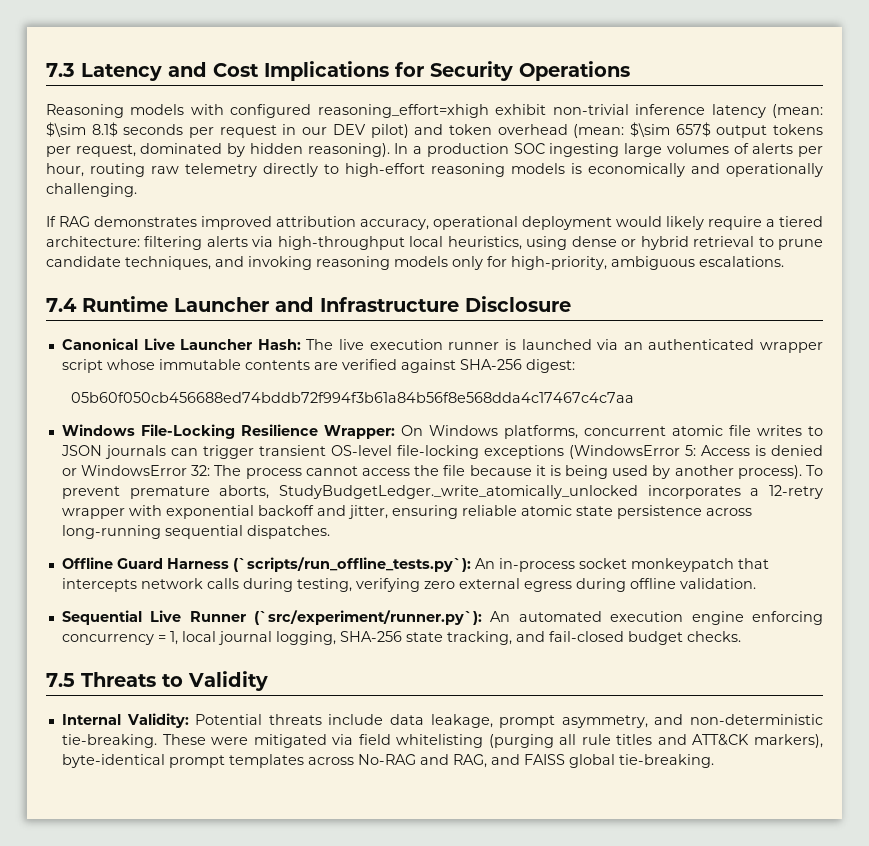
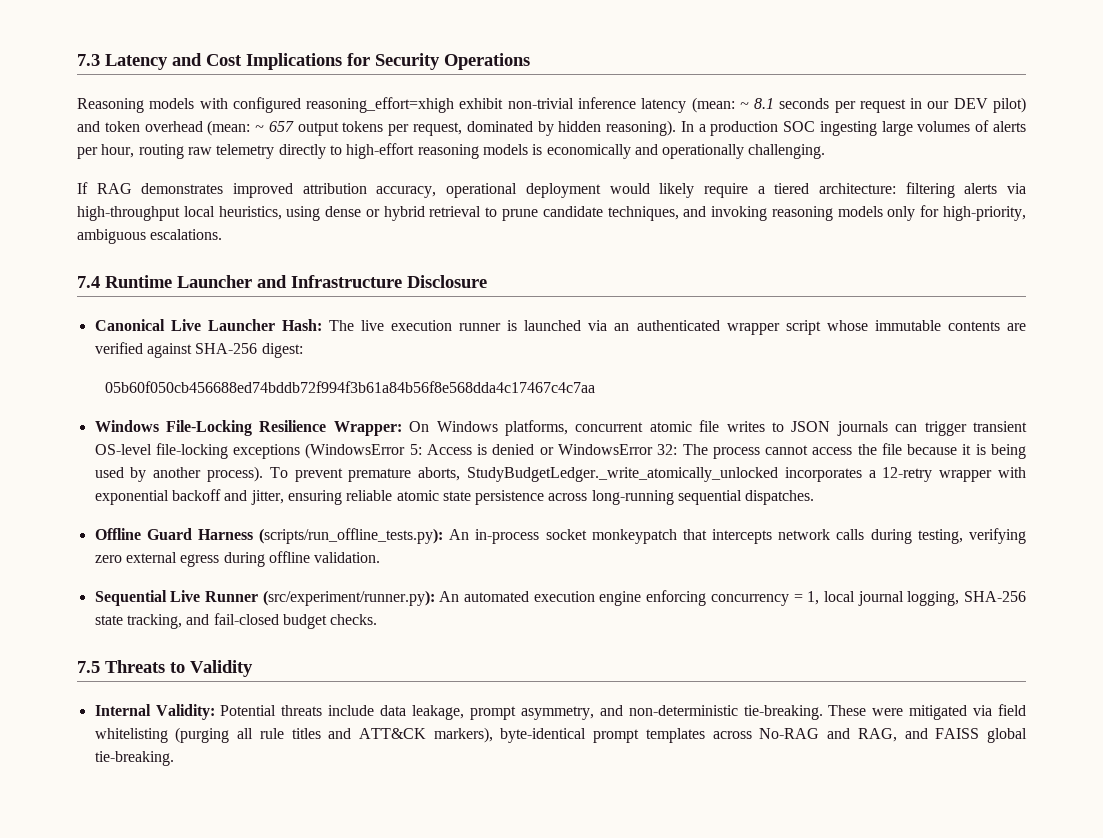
- Reasoning models with configured reasoning_effort=xhigh exhibit non-trivial inference latency (mean: $\sim 8.1$ seconds per request in our DEV pilot) and token overhead (mean: $\sim 657$ output tokens per request, dominated by hidden reasoning).
+ Reasoning models with configured reasoning_effort=xhigh exhibit non-trivial inference latency (mean: ~ 8.1 seconds per request in our DEV pilot) and token overhead (mean: ~ 657 output tokens per request, dominated by hidden reasoning).
- Offline Guard Harness (`scripts/run_offline_tests.py`): An in-process socket monkeypatch that intercepts network calls during testing, verifying zero external egress during offline validation.
+ Offline Guard Harness (scripts/run_offline_tests.py): An in-process socket monkeypatch that intercepts network calls during testing, verifying zero external egress during offline validation.
- Sequential Live Runner (`src/experiment/runner.py`): An automated execution engine enforcing concurrency = 1, local journal logging, SHA-256 state tracking, and fail-closed budget checks.
+ Sequential Live Runner (src/experiment/runner.py): An automated execution engine enforcing concurrency = 1, local journal logging, SHA-256 state tracking, and fail-closed budget checks.

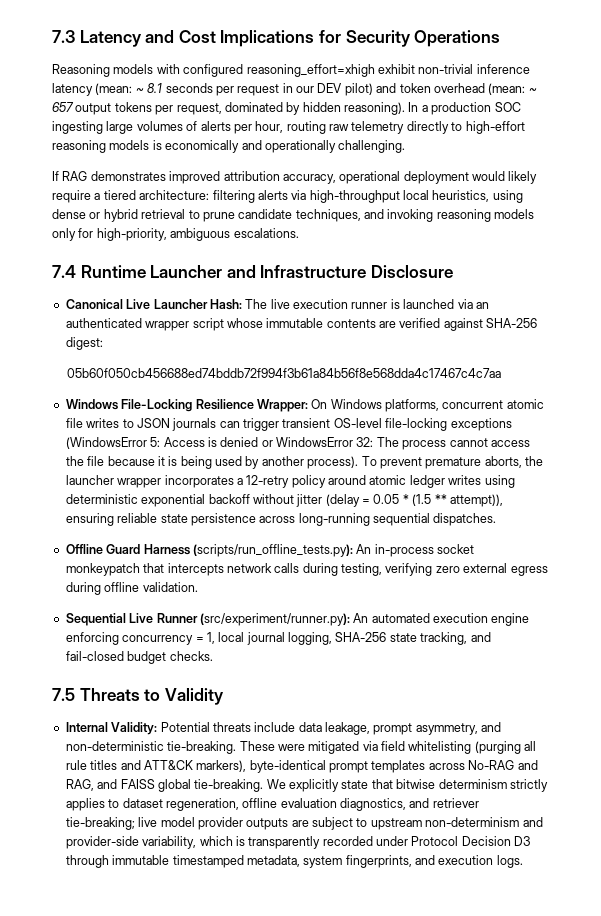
- To prevent premature aborts, StudyBudgetLedger._write_atomically_unlocked incorporates a 12-retry wrapper with exponential backoff and jitter, ensuring reliable atomic state persistence across long-running sequential dispatches.
+ To prevent premature aborts, the launcher wrapper incorporates a 12-retry policy around atomic ledger writes using deterministic exponential backoff without jitter (delay = 0.05 * (1.5 ** attempt)), ensuring reliable state persistence across long-running sequential dispatches.
+ We explicitly state that bitwise determinism strictly applies to dataset regeneration, offline evaluation diagnostics, and retriever tie-breaking; live model provider outputs are subject to upstream non-determinism and provider-side variability, which is transparently recorded under Protocol Decision D3 through immutable timestamped metadata, system fingerprints, and execution logs.

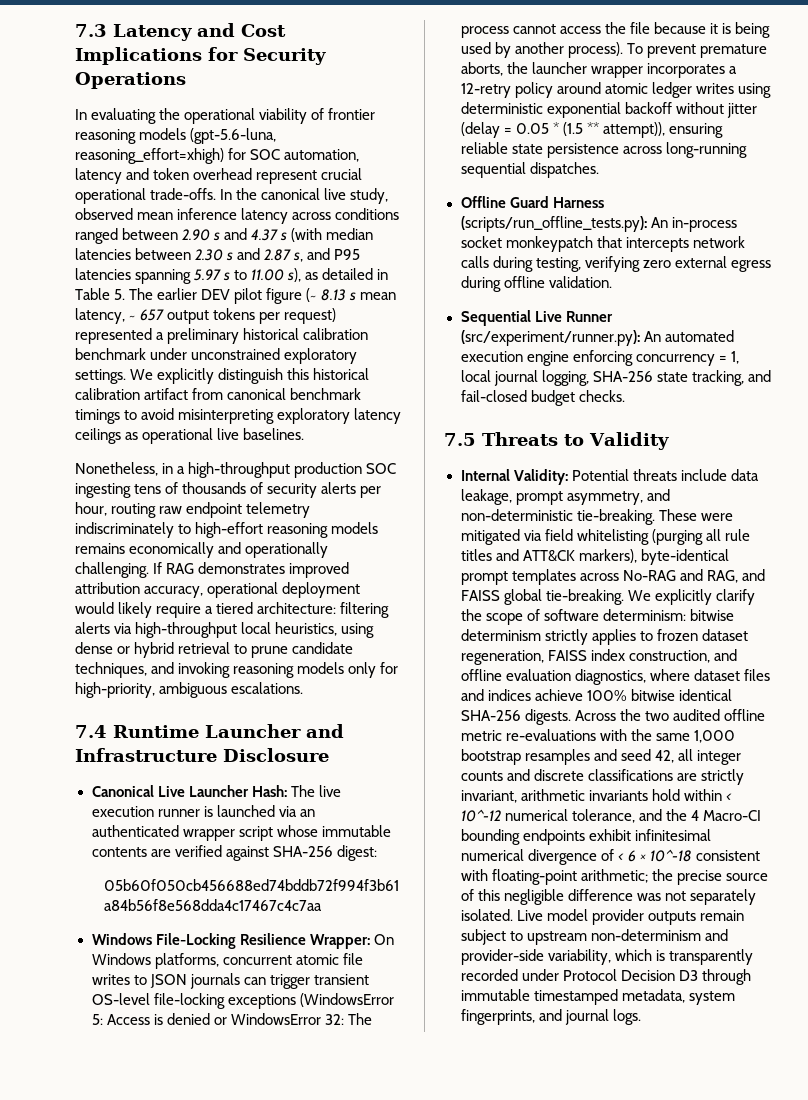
- Reasoning models with configured reasoning_effort=xhigh exhibit non-trivial inference latency (mean: ~ 8.1 seconds per request in our DEV pilot) and token overhead (mean: ~ 657 output tokens per request, dominated by hidden reasoning). In a production SOC ingesting large volumes of alerts per hour, routing raw telemetry directly to high-effort reasoning models is economically and operationally challenging.
- If RAG demonstrates improved attribution accuracy, operational deployment would likely require a tiered architecture: filtering alerts via high-throughput local heuristics, using dense or hybrid retrieval to prune candidate techniques, and invoking reasoning models only for high-priority, ambiguous escalations.
+ In evaluating the operational viability of frontier reasoning models (gpt-5.6-luna, reasoning_effort=xhigh) for SOC automation, latency and token overhead represent crucial operational trade-offs. In the canonical live study, observed mean inference latency across conditions ranged between 2.90 s and 4.37 s (with median latencies between 2.30 s and 2.87 s, and P95 latencies spanning 5.97 s to 11.00 s), as detailed in Table 5. The earlier DEV pilot figure (~ 8.13 s mean latency, ~ 657 output tokens per request) represented a preliminary historical calibration benchmark under unconstrained exploratory settings. We explicitly distinguish this historical calibration artifact from canonical benchmark timings to avoid misinterpreting exploratory latency ceilings as operational live baselines.
+ Nonetheless, in a high-throughput production SOC ingesting tens of thousands of security alerts per hour, routing raw endpoint telemetry indiscriminately to high-effort reasoning models remains economically and operationally challenging. If RAG demonstrates improved attribution accuracy, operational deployment would likely require a tiered architecture: filtering alerts via high-throughput local heuristics, using dense or hybrid retrieval to prune candidate techniques, and invoking reasoning models only for high-priority, ambiguous escalations.
- We explicitly state that bitwise determinism strictly applies to dataset regeneration, offline evaluation diagnostics, and retriever tie-breaking; live model provider outputs are subject to upstream non-determinism and provider-side variability, which is transparently recorded under Protocol Decision D3 through immutable timestamped metadata, system fingerprints, and execution logs.
+ We explicitly clarify the scope of software determinism: bitwise determinism strictly applies to frozen dataset regeneration, FAISS index construction, and offline evaluation diagnostics, where dataset files and indices achieve 100% bitwise identical SHA-256 digests. Across the two audited offline metric re-evaluations with the same 1,000 bootstrap resamples and seed 42, all integer counts and discrete classifications are strictly invariant, arithmetic invariants hold within < 10^-12 numerical tolerance, and the 4 Macro-CI bounding endpoints exhibit infinitesimal numerical divergence of < 6 × 10^-18 consistent with floating-point arithmetic; the precise source of this negligible difference was not separately isolated. Live model provider outputs remain subject to upstream non-determinism and provider-side variability, which is transparently recorded under Protocol Decision D3 through immutable timestamped metadata, system fingerprints, and journal logs.

